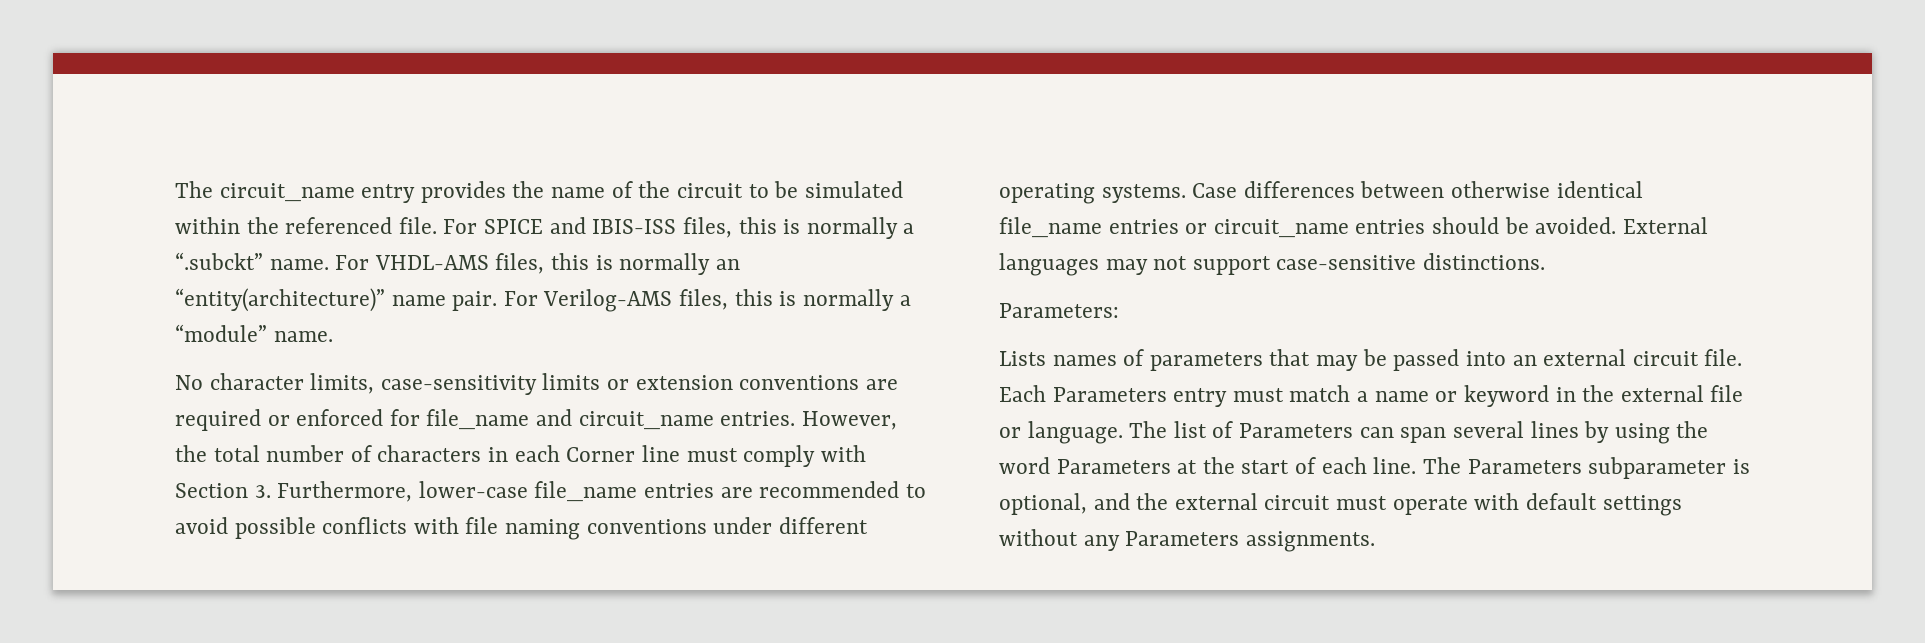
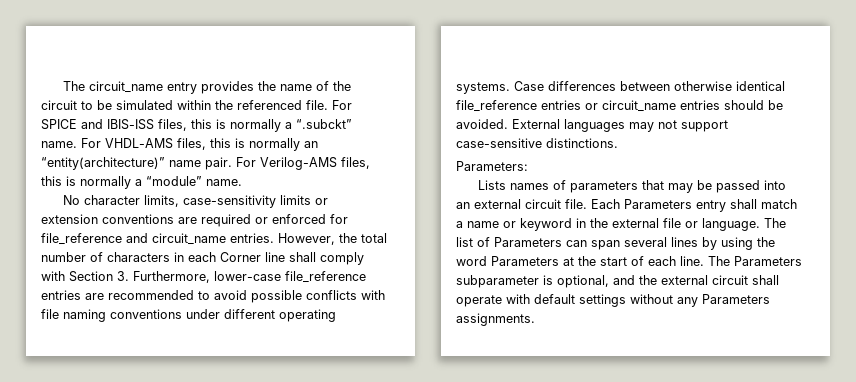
- No character limits, case-sensitivity limits or extension conventions are required or enforced for file_name and circuit_name entries.
+ No character limits, case-sensitivity limits or extension conventions are required or enforced for file_reference and circuit_name entries.
- However, the total number of characters in each Corner line must comply with Section 3. Furthermore, lower-case file_name entries are recommended to avoid possible conflicts with file naming conventions under different operating systems.
+ However, the total number of characters in each Corner line shall comply with Section 3. Furthermore, lower-case file_reference entries are recommended to avoid possible conflicts with file naming conventions under different operating systems.
- Case differences between otherwise identical file_name entries or circuit_name entries should be avoided.
+ Case differences between otherwise identical file_reference entries or circuit_name entries should be avoided.
- Each Parameters entry must match a name or keyword in the external file or language.
+ Each Parameters entry shall match a name or keyword in the external file or language.
- The Parameters subparameter is optional, and the external circuit must operate with default settings without any Parameters assignments.
+ The Parameters subparameter is optional, and the external circuit shall operate with default settings without any Parameters assignments.

